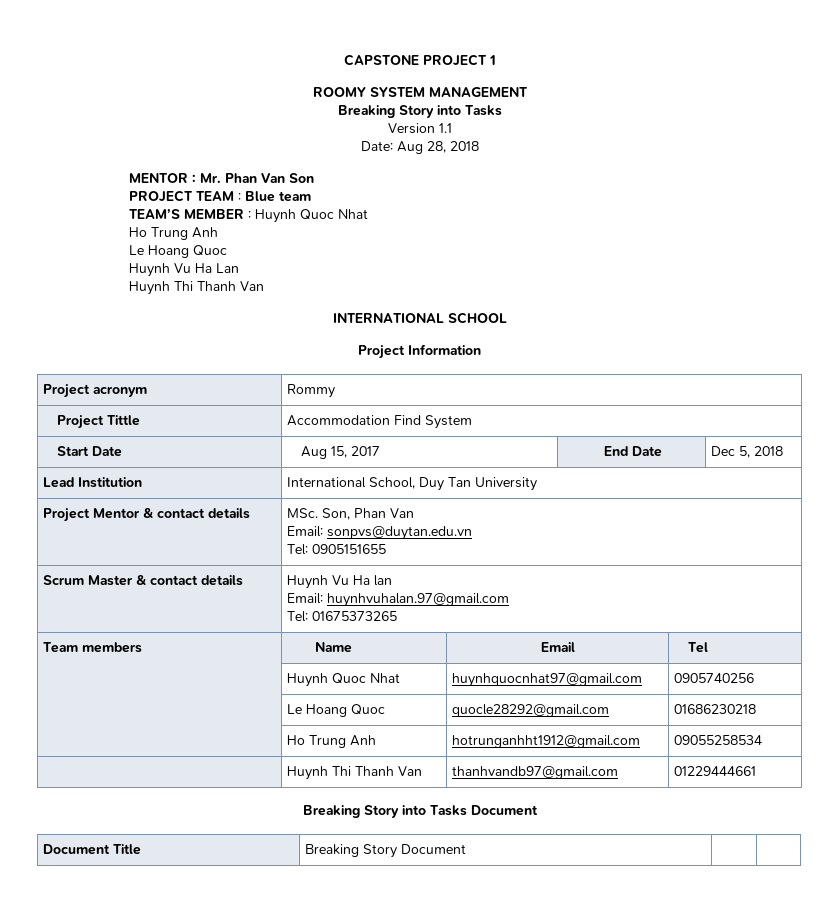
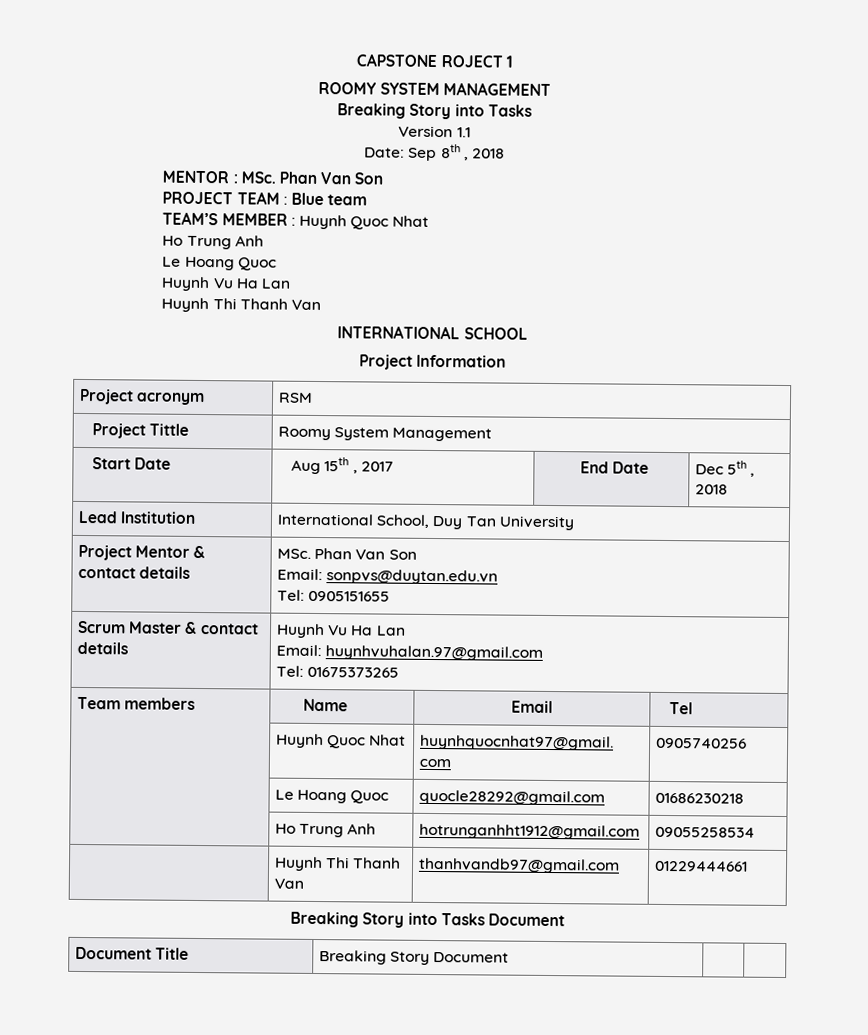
- CAPSTONE PROJECT 1
+ CAPSTONE ROJECT 1
- Date: Aug 28, 2018
+ Date: Sep 8th , 2018
- MENTOR : Mr. Phan Van Son
+ MENTOR : MSc. Phan Van Son
- Project acronym | Rommy
+ Project acronym | RSM
- Project Tittle | Accommodation Find System
+ Project Tittle | Roomy System Management
- Start Date | Aug 15, 2017 | End Date | Dec 5, 2018
+ Start Date | Aug 15th , 2017 | End Date | Dec 5th , 2018
- Project Mentor & contact details | MSc. Son, Phan Van
+ Project Mentor & contact details | MSc. Phan Van Son
- Scrum Master & contact details | Huynh Vu Ha lan
+ Scrum Master & contact details | Huynh Vu Ha Lan

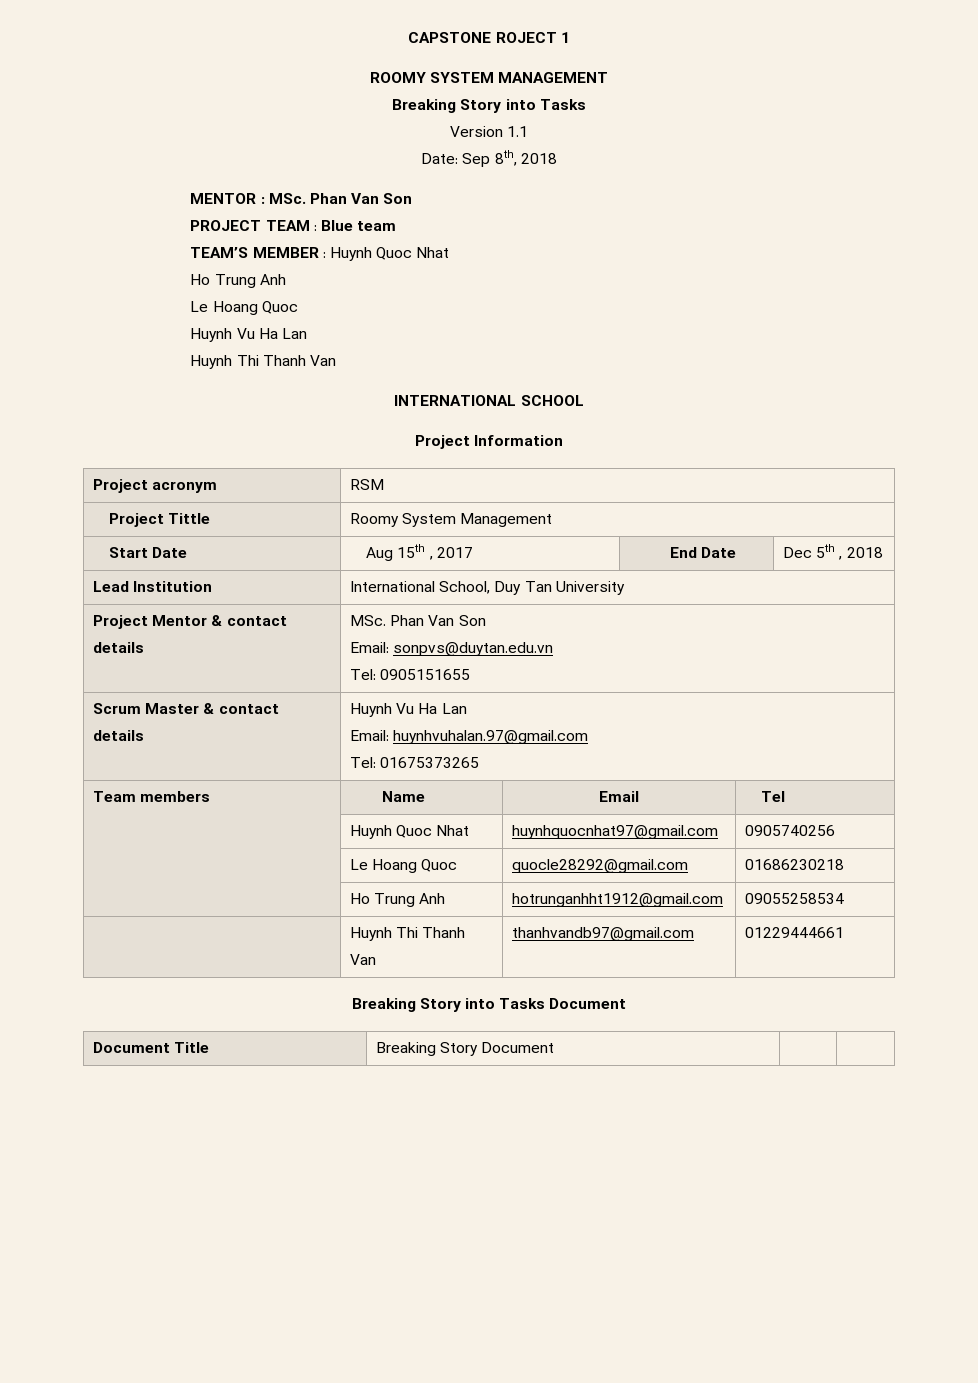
- Date: Sep 8th , 2018
+ Date: Sep 8th, 2018

